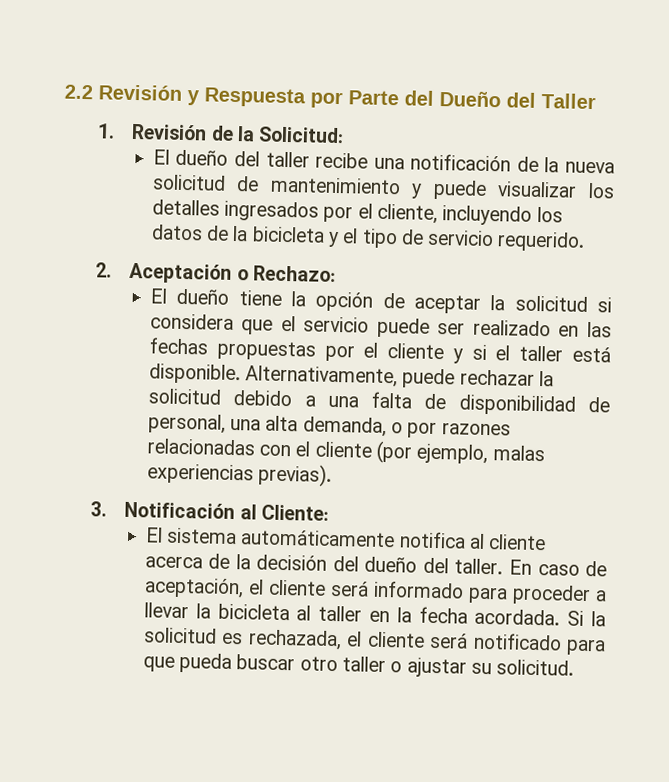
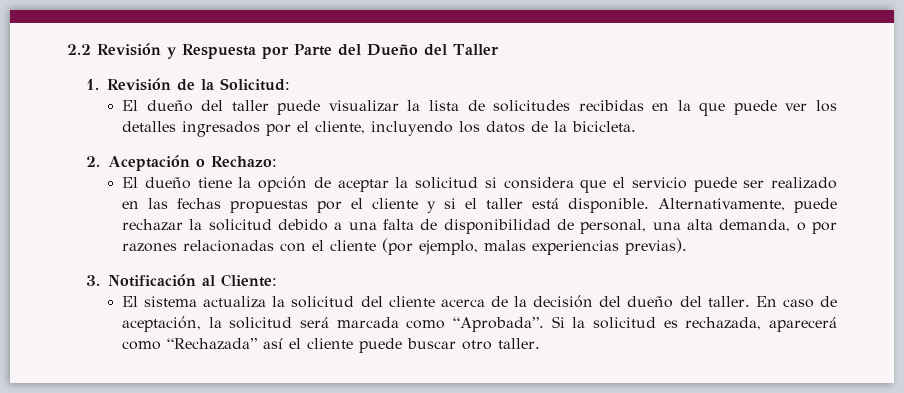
- El dueño del taller recibe una notificación de la nueva solicitud de mantenimiento y puede visualizar los detalles ingresados por el cliente, incluyendo los datos de la bicicleta y el tipo de servicio requerido.
+ El dueño del taller puede visualizar la lista de solicitudes recibidas en la que puede ver los detalles ingresados por el cliente, incluyendo los datos de la bicicleta.
- El sistema automáticamente notifica al cliente acerca de la decisión del dueño del taller.
+ El sistema actualiza la solicitud del cliente acerca de la decisión del dueño del taller.
- En caso de aceptación, el cliente será informado para proceder a llevar la bicicleta al taller en la fecha acordada.
+ En caso de aceptación, la solicitud será marcada como “Aprobada”.
- Si la solicitud es rechazada, el cliente será notificado para que pueda buscar otro taller o ajustar su solicitud.
+ Si la solicitud es rechazada, aparecerá como “Rechazada” así el cliente puede buscar otro taller.

